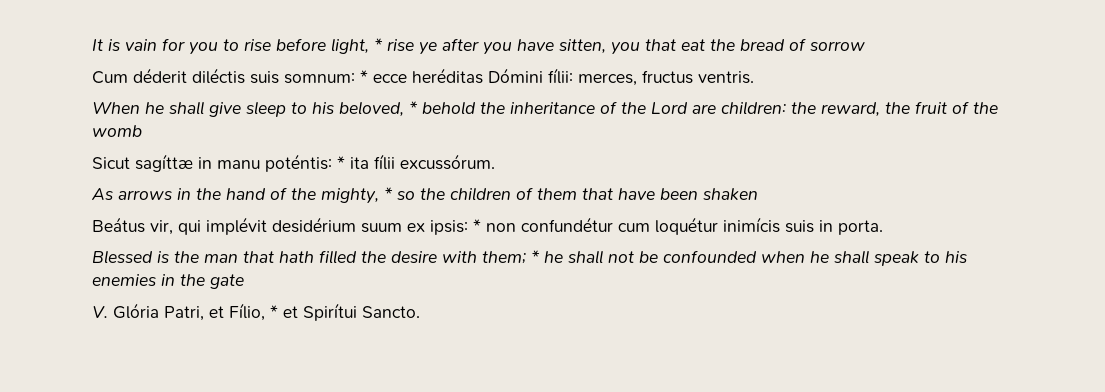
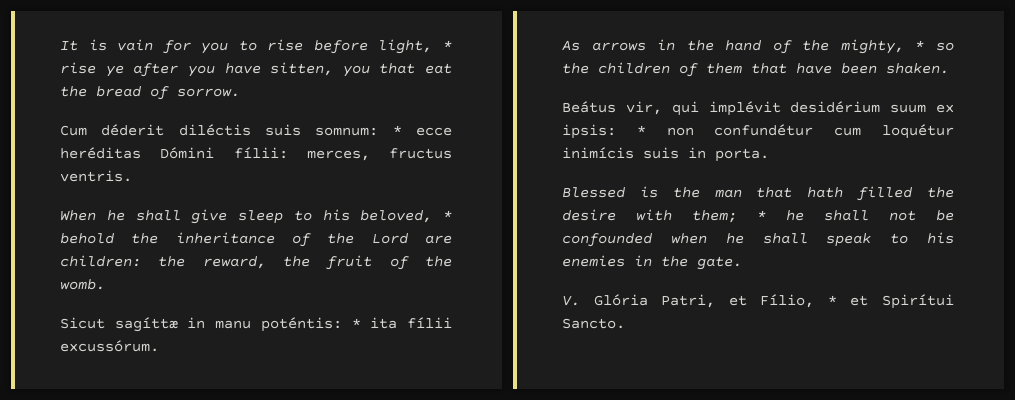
- It is vain for you to rise before light, * rise ye after you have sitten, you that eat the bread of sorrow
+ It is vain for you to rise before light, * rise ye after you have sitten, you that eat the bread of sorrow.
- When he shall give sleep to his beloved, * behold the inheritance of the Lord are children: the reward, the fruit of the womb
+ When he shall give sleep to his beloved, * behold the inheritance of the Lord are children: the reward, the fruit of the womb.
- As arrows in the hand of the mighty, * so the children of them that have been shaken
+ As arrows in the hand of the mighty, * so the children of them that have been shaken.
- Blessed is the man that hath filled the desire with them; * he shall not be confounded when he shall speak to his enemies in the gate
+ Blessed is the man that hath filled the desire with them; * he shall not be confounded when he shall speak to his enemies in the gate.

